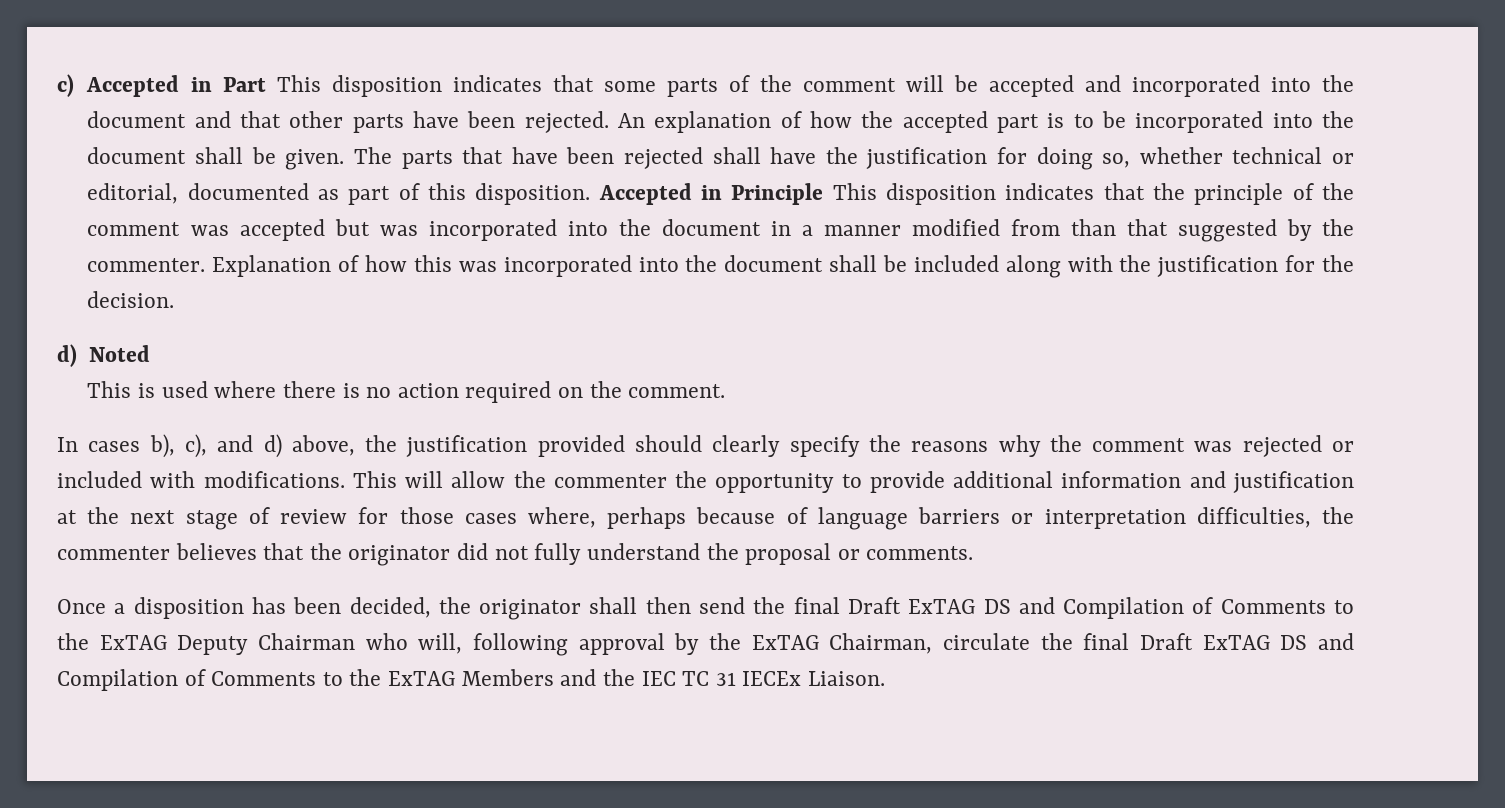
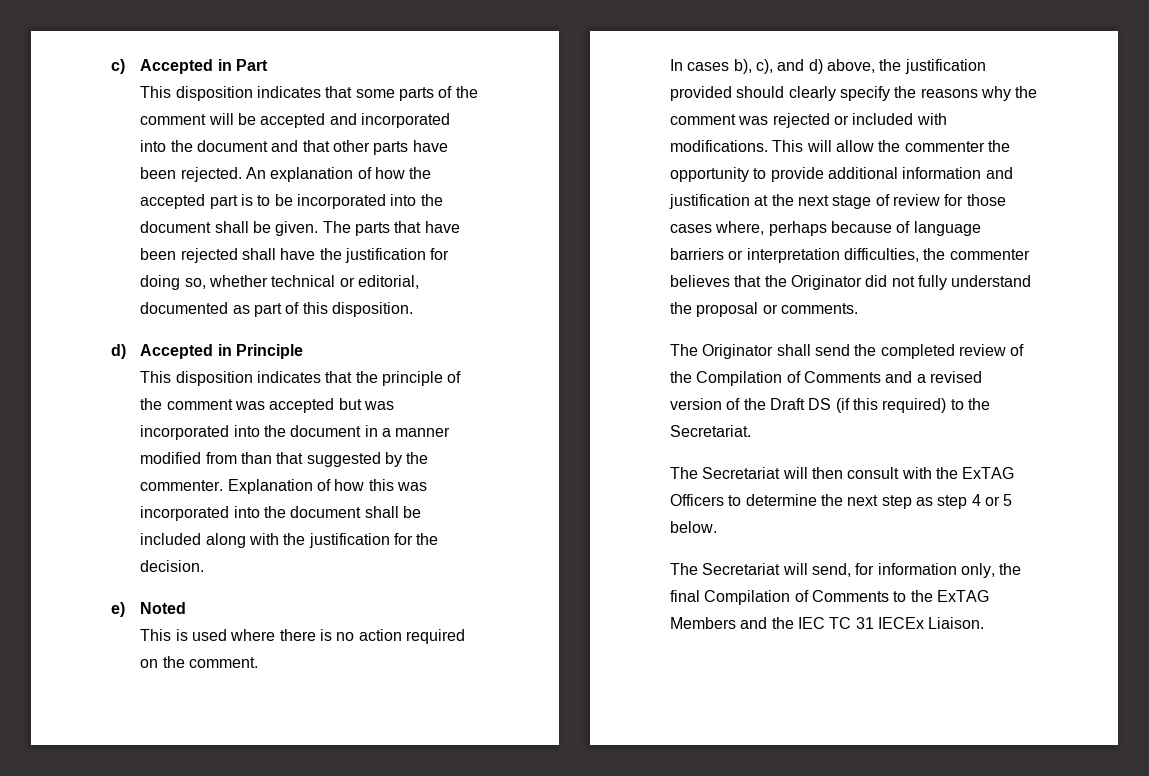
- c) Accepted in Part This disposition indicates that some parts of the comment will be accepted and incorporated into the document and that other parts have been rejected.
+ c) Accepted in Part
+ This disposition indicates that some parts of the comment will be accepted and incorporated into the document and that other parts have been rejected.
- The parts that have been rejected shall have the justification for doing so, whether technical or editorial, documented as part of this disposition. Accepted in Principle This disposition indicates that the principle of the comment was accepted but was incorporated into the document in a manner modified from than that suggested by the commenter.
+ The parts that have been rejected shall have the justification for doing so, whether technical or editorial, documented as part of this disposition.
+ d) Accepted in Principle
+ This disposition indicates that the principle of the comment was accepted but was incorporated into the document in a manner modified from than that suggested by the commenter.
- d) Noted
+ e) Noted
- This will allow the commenter the opportunity to provide additional information and justification at the next stage of review for those cases where, perhaps because of language barriers or interpretation difficulties, the commenter believes that the originator did not fully understand the proposal or comments.
+ This will allow the commenter the opportunity to provide additional information and justification at the next stage of review for those cases where, perhaps because of language barriers or interpretation difficulties, the commenter believes that the Originator did not fully understand the proposal or comments.
- Once a disposition has been decided, the originator shall then send the final Draft ExTAG DS and Compilation of Comments to the ExTAG Deputy Chairman who will, following approval by the ExTAG Chairman, circulate the final Draft ExTAG DS and Compilation of Comments to the ExTAG Members and the IEC TC 31 IECEx Liaison.
+ The Originator shall send the completed review of the Compilation of Comments and a revised version of the Draft DS (if this required) to the Secretariat.
+ The Secretariat will then consult with the ExTAG Officers to determine the next step as step 4 or 5 below.
+ The Secretariat will send, for information only, the final Compilation of Comments to the ExTAG Members and the IEC TC 31 IECEx Liaison.

